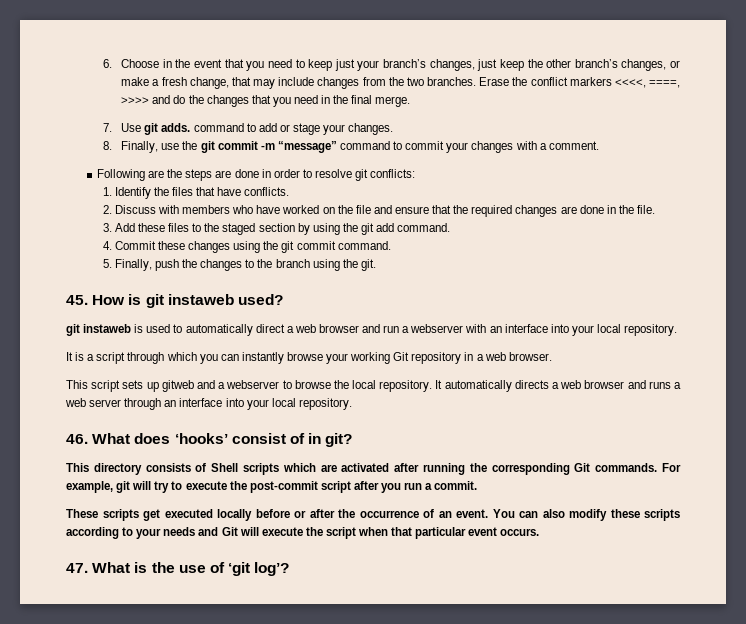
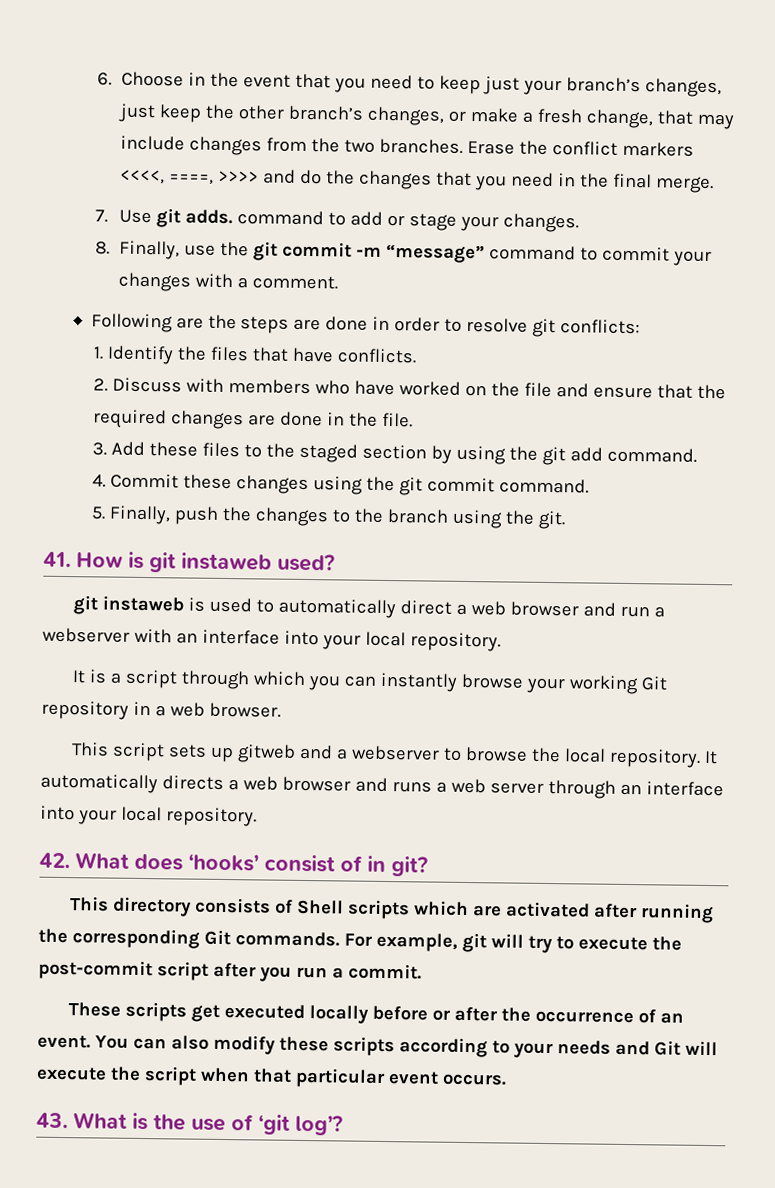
- 45. How is git instaweb used?
+ 41. How is git instaweb used?
- 46. What does ‘hooks’ consist of in git?
+ 42. What does ‘hooks’ consist of in git?
- 47. What is the use of ‘git log’?
+ 43. What is the use of ‘git log’?

